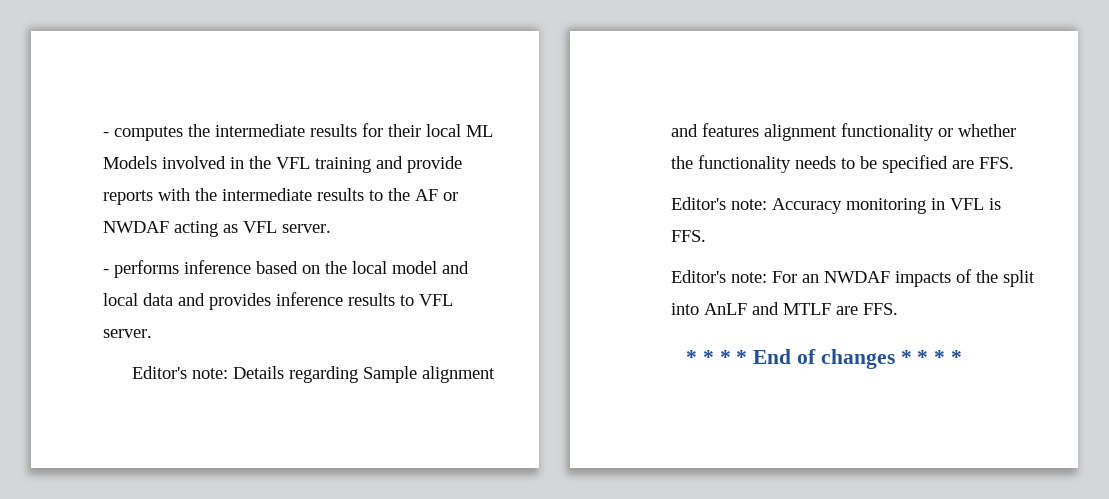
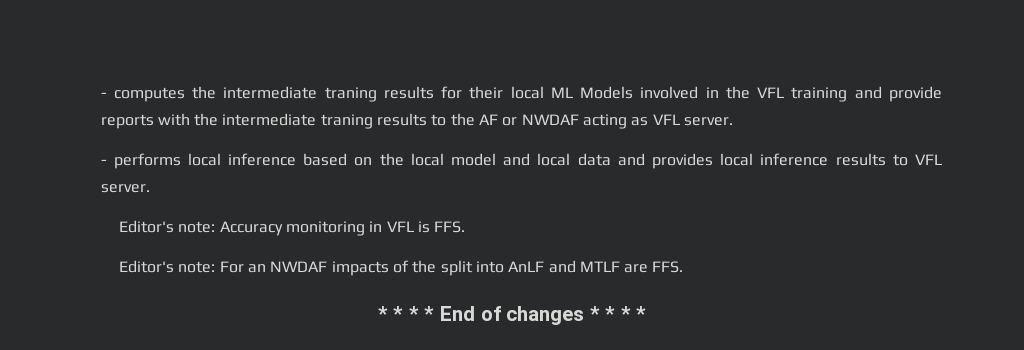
- - computes the intermediate results for their local ML Models involved in the VFL training and provide reports with the intermediate results to the AF or NWDAF acting as VFL server.
+ - computes the intermediate traning results for their local ML Models involved in the VFL training and provide reports with the intermediate traning results to the AF or NWDAF acting as VFL server.
- - performs inference based on the local model and local data and provides inference results to VFL server.
+ - performs local inference based on the local model and local data and provides local inference results to VFL server.
- Editor's note: Details regarding Sample alignment and features alignment functionality or whether the functionality needs to be specified are FFS.

